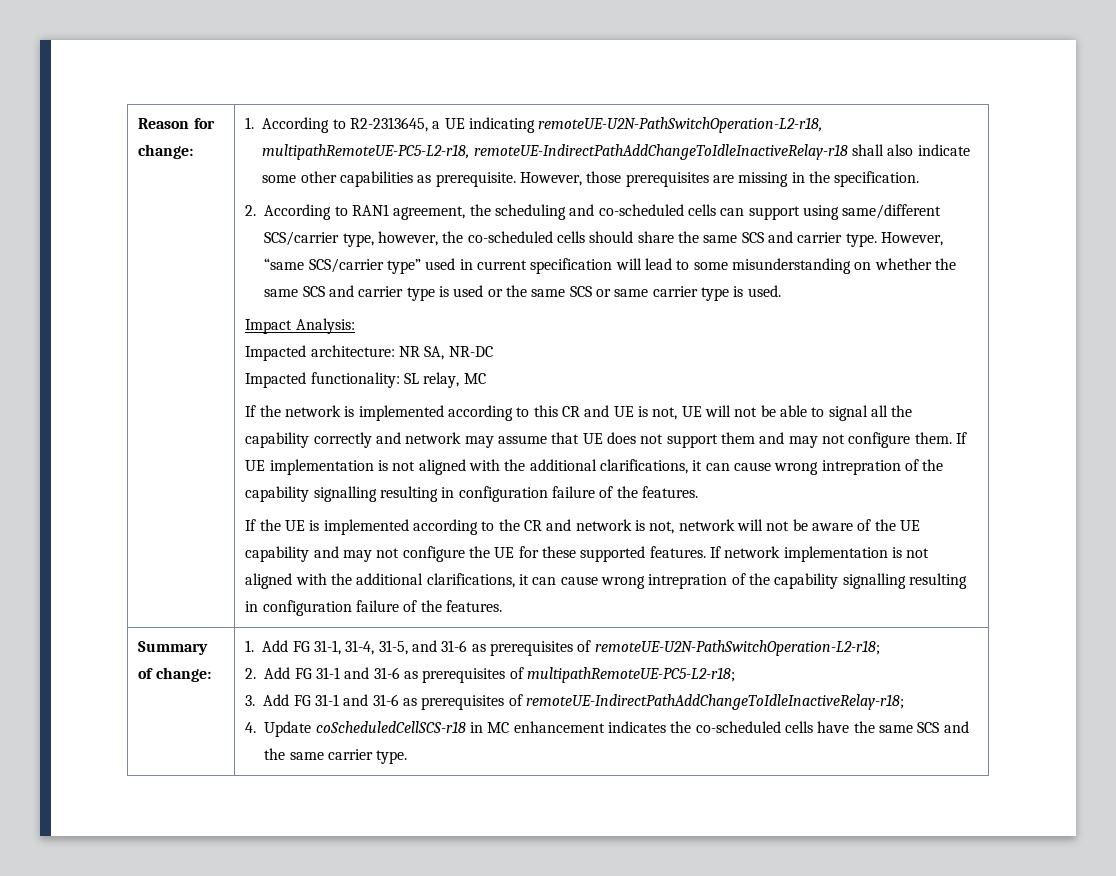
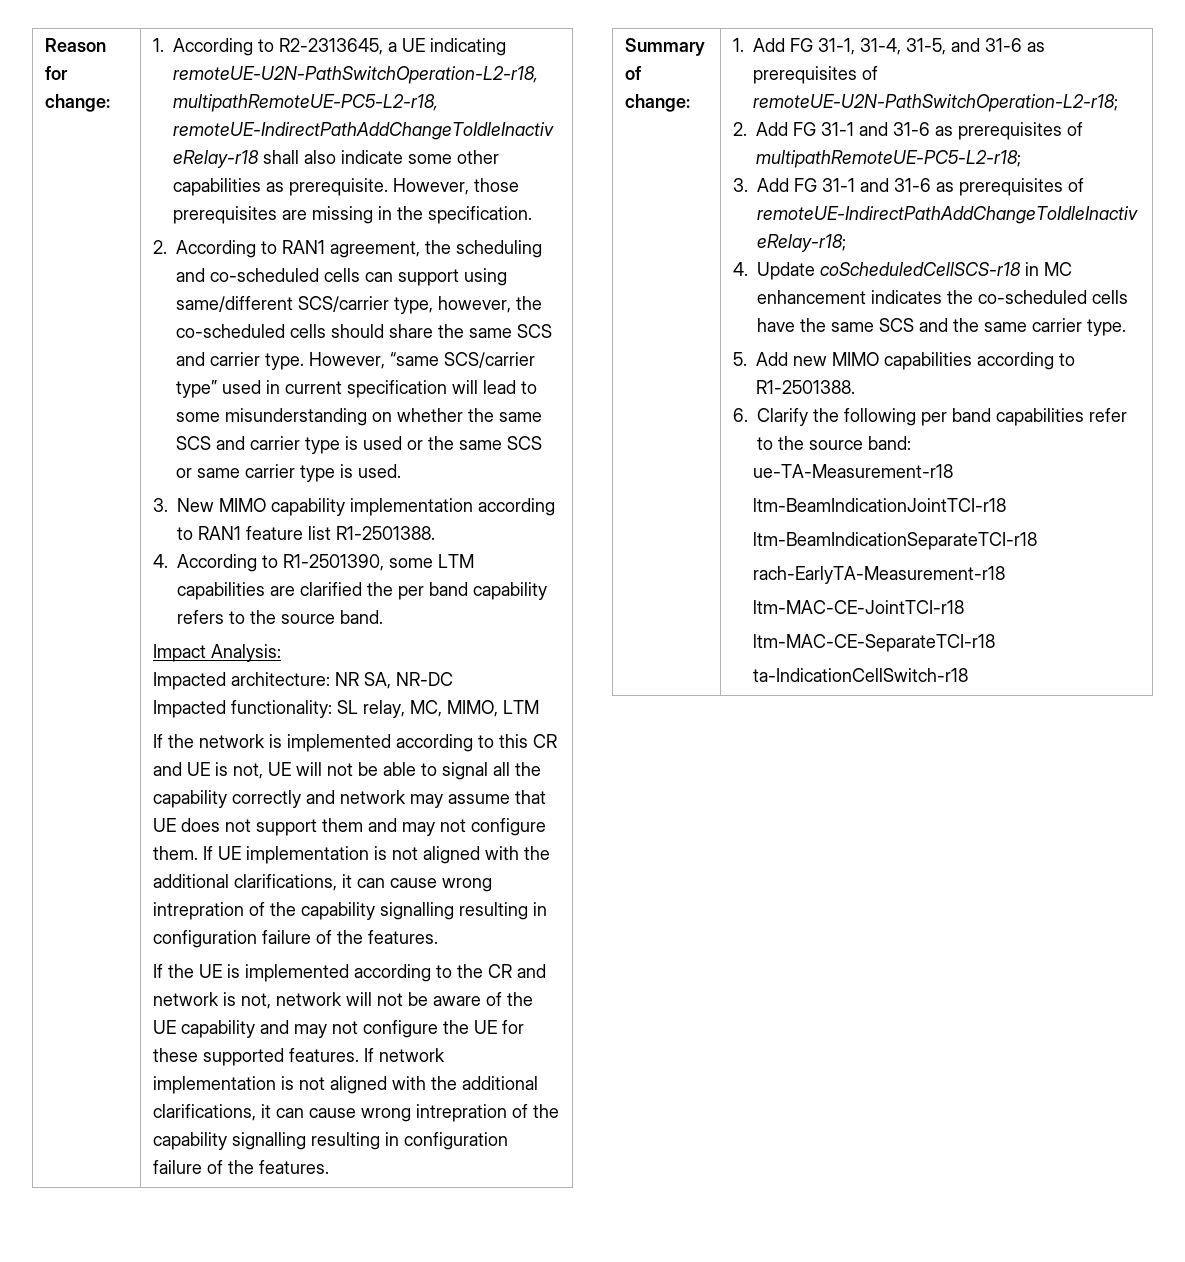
+ 3. New MIMO capability implementation according to RAN1 feature list R1-2501388.
+ 4. According to R1-2501390, some LTM capabilities are clarified the per band capability refers to the source band.
- Impacted functionality: SL relay, MC
+ Impacted functionality: SL relay, MC, MIMO, LTM
+ 5. Add new MIMO capabilities according to R1-2501388.
+ 6. Clarify the following per band capabilities refer to the source band:
+ ue-TA-Measurement-r18
+ ltm-BeamIndicationJointTCI-r18
+ ltm-BeamIndicationSeparateTCI-r18
+ rach-EarlyTA-Measurement-r18
+ ltm-MAC-CE-JointTCI-r18
+ ltm-MAC-CE-SeparateTCI-r18
+ ta-IndicationCellSwitch-r18

